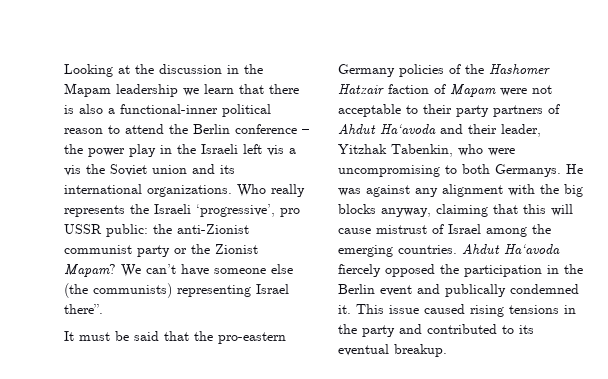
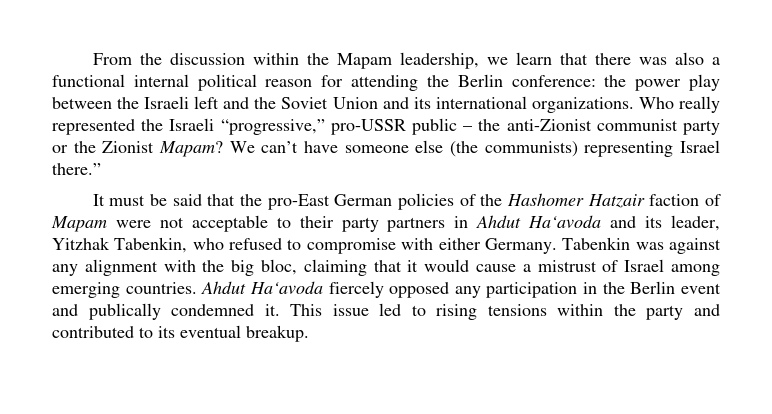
- Looking at the discussion in the Mapam leadership we learn that there is also a functional-inner political reason to attend the Berlin conference – the power play in the Israeli left vis a vis the Soviet union and its international organizations.
+ From the discussion within the Mapam leadership, we learn that there was also a functional internal political reason for attending the Berlin conference: the power play between the Israeli left and the Soviet Union and its international organizations.
- Who really represents the Israeli ‘progressive’, pro USSR public: the anti-Zionist communist party or the Zionist Mapam?
+ Who really represented the Israeli “progressive,” pro-USSR public – the anti-Zionist communist party or the Zionist Mapam?
- We can’t have someone else (the communists) representing Israel there”.
+ We can’t have someone else (the communists) representing Israel there.”
- It must be said that the pro-eastern Germany policies of the Hashomer Hatzair faction of Mapam were not acceptable to their party partners of Ahdut Ha‘avoda and their leader, Yitzhak Tabenkin, who were uncompromising to both Germanys. He was against any alignment with the big blocks anyway, claiming that this will cause mistrust of Israel among the emerging countries.
+ It must be said that the pro-East German policies of the Hashomer Hatzair faction of Mapam were not acceptable to their party partners in Ahdut Ha‘avoda and its leader, Yitzhak Tabenkin, who refused to compromise with either Germany. Tabenkin was against any alignment with the big bloc, claiming that it would cause a mistrust of Israel among emerging countries.
- Ahdut Ha‘avoda fiercely opposed the participation in the Berlin event and publically condemned it.
+ Ahdut Ha‘avoda fiercely opposed any participation in the Berlin event and publically condemned it.
- This issue caused rising tensions in the party and contributed to its eventual breakup.
+ This issue led to rising tensions within the party and contributed to its eventual breakup.

